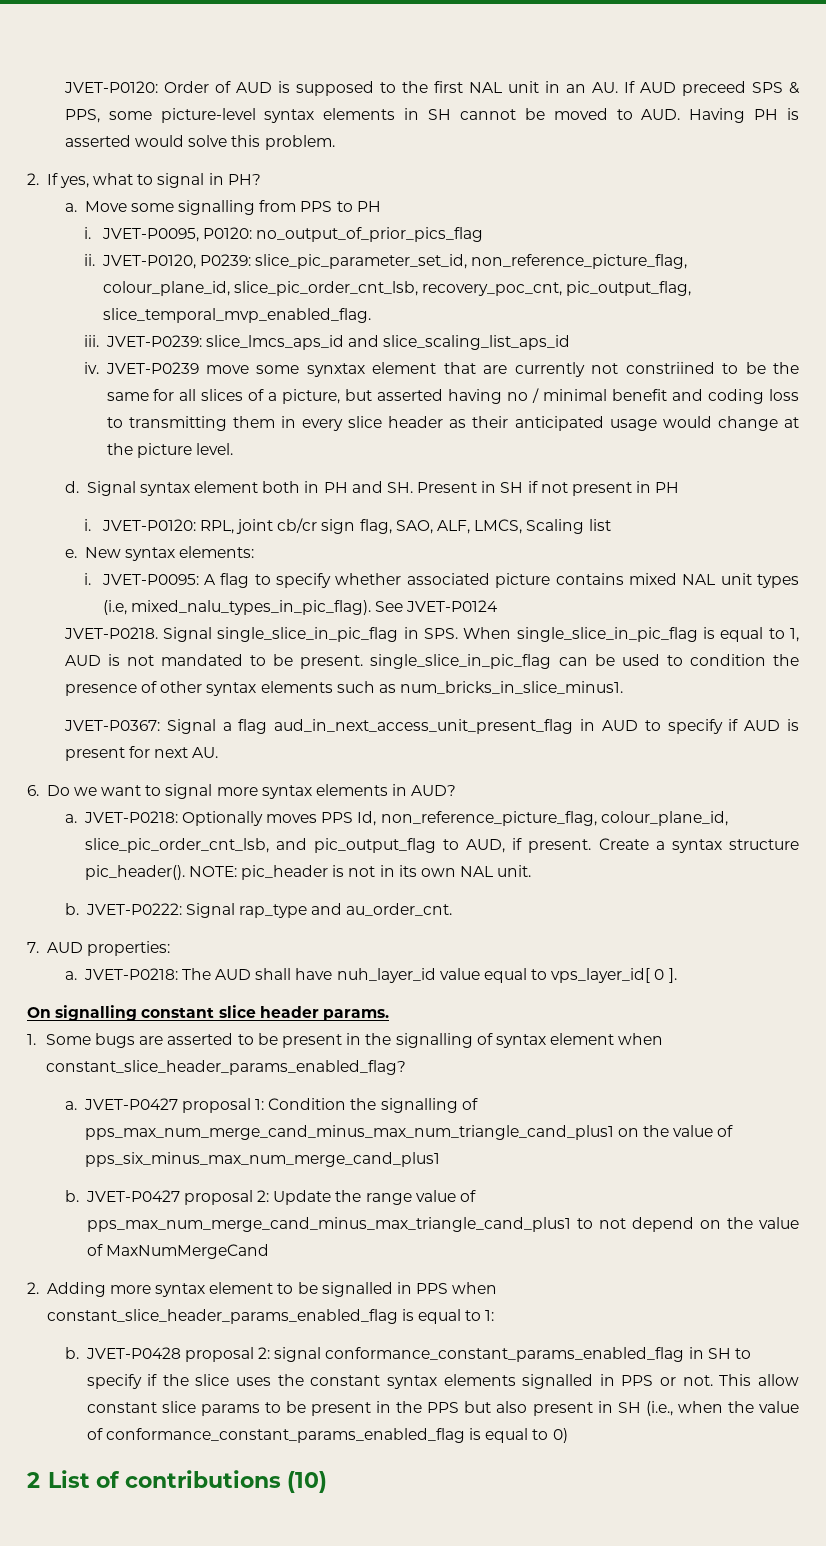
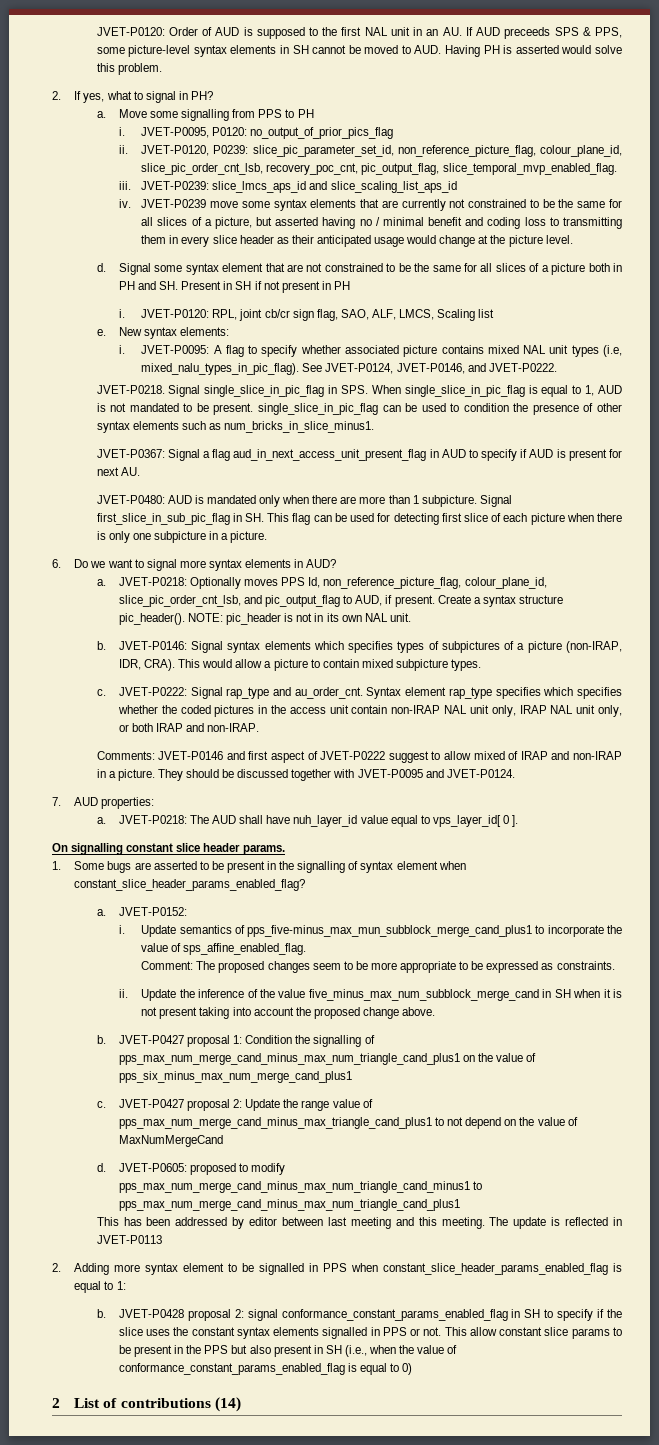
- JVET-P0120: Order of AUD is supposed to the first NAL unit in an AU. If AUD preceed SPS & PPS, some picture-level syntax elements in SH cannot be moved to AUD. Having PH is asserted would solve this problem.
+ JVET-P0120: Order of AUD is supposed to the first NAL unit in an AU. If AUD preceeds SPS & PPS, some picture-level syntax elements in SH cannot be moved to AUD. Having PH is asserted would solve this problem.
- JVET-P0239 move some synxtax element that are currently not constriined to be the same for all slices of a picture, but asserted having no / minimal benefit and coding loss to transmitting them in every slice header as their anticipated usage would change at the picture level.
+ JVET-P0239 move some syntax elements that are currently not constrained to be the same for all slices of a picture, but asserted having no / minimal benefit and coding loss to transmitting them in every slice header as their anticipated usage would change at the picture level.
- Signal syntax element both in PH and SH. Present in SH if not present in PH
+ Signal some syntax element that are not constrained to be the same for all slices of a picture both in PH and SH. Present in SH if not present in PH
- See JVET-P0124
+ See JVET-P0124, JVET-P0146, and JVET-P0222.
+ JVET-P0480: AUD is mandated only when there are more than 1 subpicture. Signal first_slice_in_sub_pic_flag in SH. This flag can be used for detecting first slice of each picture when there is only one subpicture in a picture.
+ JVET-P0146: Signal syntax elements which specifies types of subpictures of a picture (non-IRAP, IDR, CRA). This would allow a picture to contain mixed subpicture types.
+ c.
+ Syntax element rap_type specifies which specifies whether the coded pictures in the access unit contain non-IRAP NAL unit only, IRAP NAL unit only, or both IRAP and non-IRAP.
+ Comments: JVET-P0146 and first aspect of JVET-P0222 suggest to allow mixed of IRAP and non-IRAP in a picture. They should be discussed together with JVET-P0095 and JVET-P0124.
+ JVET-P0152:
+ i. Update semantics of pps_five-minus_max_mun_subblock_merge_cand_plus1 to incorporate the value of sps_affine_enabled_flag.
+ Comment: The proposed changes seem to be more appropriate to be expressed as constraints.
+ ii. Update the inference of the value five_minus_max_num_subblock_merge_cand in SH when it is not present taking into account the proposed change above.
+ b.
  JVET-P0427 proposal 1: Condition the signalling of pps_max_num_merge_cand_minus_max_num_triangle_cand_plus1 on the value of pps_six_minus_max_num_merge_cand_plus1
- b.
+ c.
+ d. JVET-P0605: proposed to modify pps_max_num_merge_cand_minus_max_num_triangle_cand_minus1 to pps_max_num_merge_cand_minus_max_num_triangle_cand_plus1
+ This has been addressed by editor between last meeting and this meeting. The update is reflected in JVET-P0113
- 2 List of contributions (10)
+ 2 List of contributions (14)

